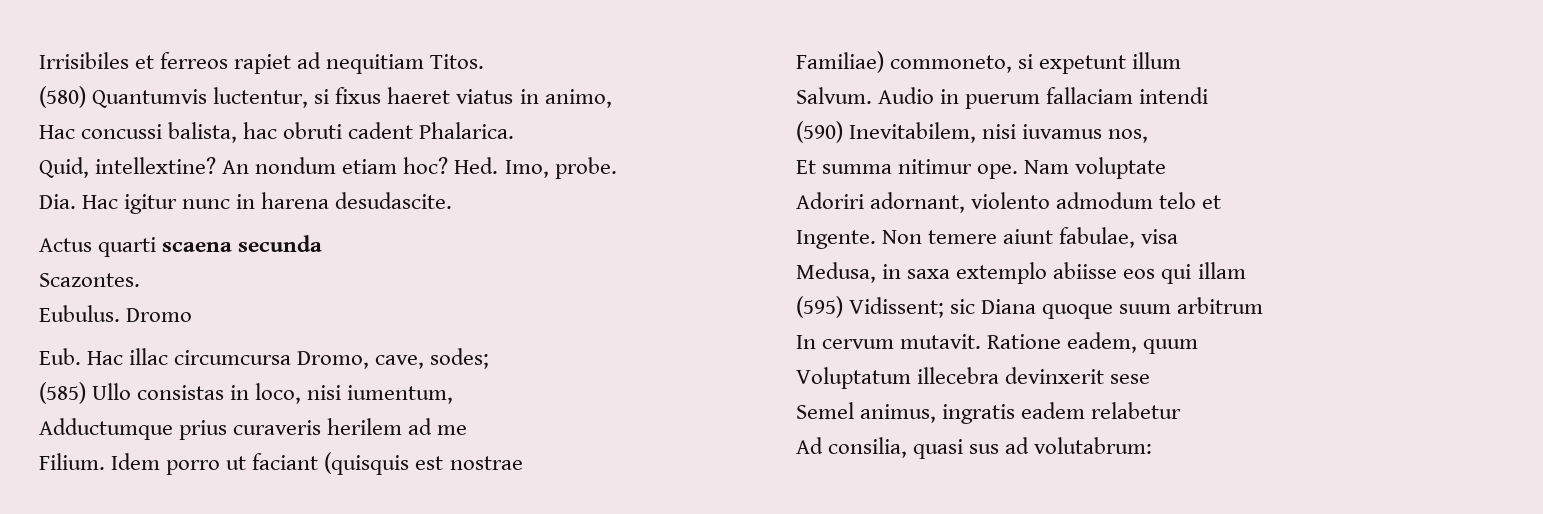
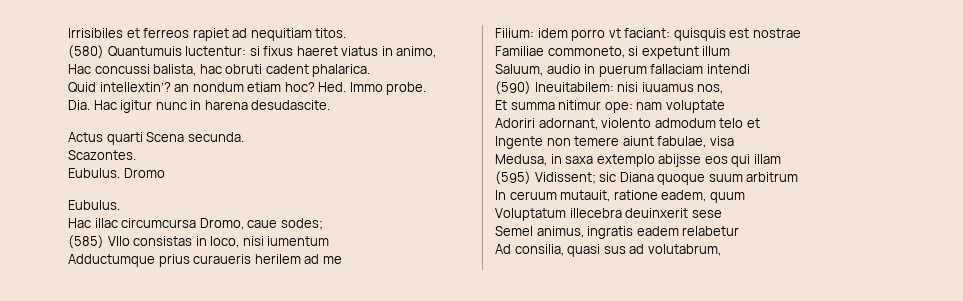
- Irrisibiles et ferreos rapiet ad nequitiam Titos.
+ Irrisibiles et ferreos rapiet ad nequitiam titos.
- (580) Quantumvis luctentur, si fixus haeret viatus in animo,
+ (580) Quantumuis luctentur: si fixus haeret viatus in animo,
- Hac concussi balista, hac obruti cadent Phalarica.
- Quid, intellextine? An nondum etiam hoc?
+ Hac concussi balista, hac obruti cadent phalarica.
+ Quid intellextin’? an nondum etiam hoc?
- Hed. Imo, probe.
+ Hed. Immo probe.
- Actus quarti scaena secunda
+ Actus quarti Scena secunda.
  Dromo
- Eub. Hac illac circumcursa Dromo, cave, sodes;
+ Eubulus.
+ Hac illac circumcursa Dromo, caue sodes;
- (585) Ullo consistas in loco, nisi iumentum,
+ (585) Vllo consistas in loco, nisi iumentum
- Adductumque prius curaveris herilem ad me
+ Adductumque prius curaueris herilem ad me
- Filium. Idem porro ut faciant (quisquis est nostrae
+ Filium: idem porro vt faciant: quisquis est nostrae
- Familiae) commoneto, si expetunt illum
+ Familiae commoneto, si expetunt illum
- Salvum. Audio in puerum fallaciam intendi
+ Saluum, audio in puerum fallaciam intendi
- (590) Inevitabilem, nisi iuvamus nos,
+ (590) Ineuitabilem: nisi iuuamus nos,
- Et summa nitimur ope. Nam voluptate
+ Et summa nitimur ope: nam voluptate
- Ingente. Non temere aiunt fabulae, visa
+ Ingente non temere aiunt fabulae, visa
- Medusa, in saxa extemplo abiisse eos qui illam
+ Medusa, in saxa extemplo abijsse eos qui illam
- In cervum mutavit. Ratione eadem, quum
+ In ceruum mutauit, ratione eadem, quum
- Voluptatum illecebra devinxerit sese
+ Voluptatum illecebra deuinxerit sese
- Ad consilia, quasi sus ad volutabrum:
+ Ad consilia, quasi sus ad volutabrum,

